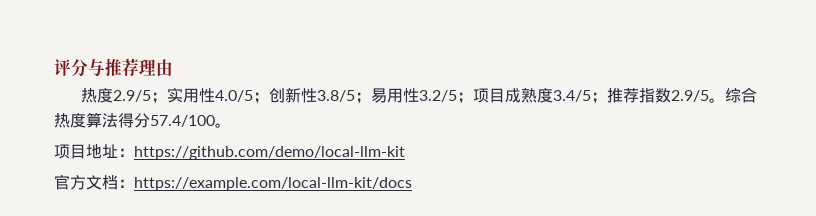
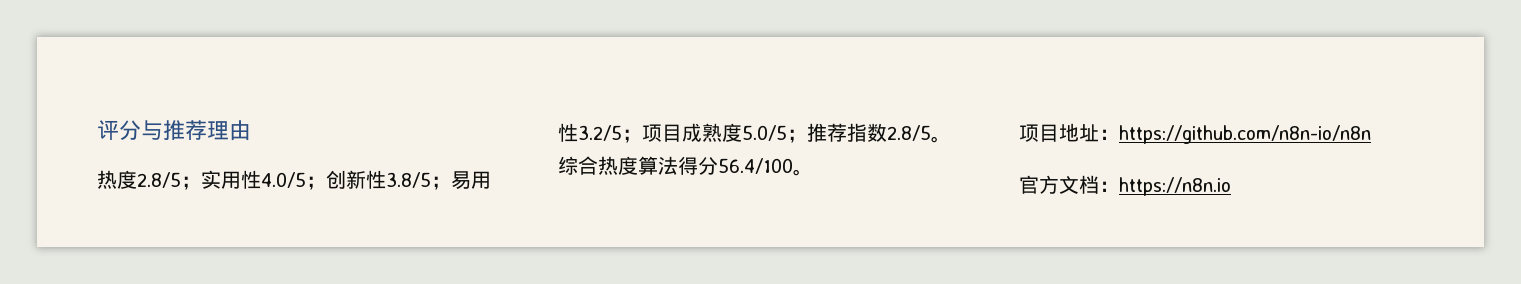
- 热度2.9/5；实用性4.0/5；创新性3.8/5；易用性3.2/5；项目成熟度3.4/5；推荐指数2.9/5。
+ 热度2.8/5；实用性4.0/5；创新性3.8/5；易用性3.2/5；项目成熟度5.0/5；推荐指数2.8/5。
- 综合热度算法得分57.4/100。
+ 综合热度算法得分56.4/100。
- 项目地址：https://github.com/demo/local-llm-kit
+ 项目地址：https://github.com/n8n-io/n8n
- 官方文档：https://example.com/local-llm-kit/docs
+ 官方文档：https://n8n.io

